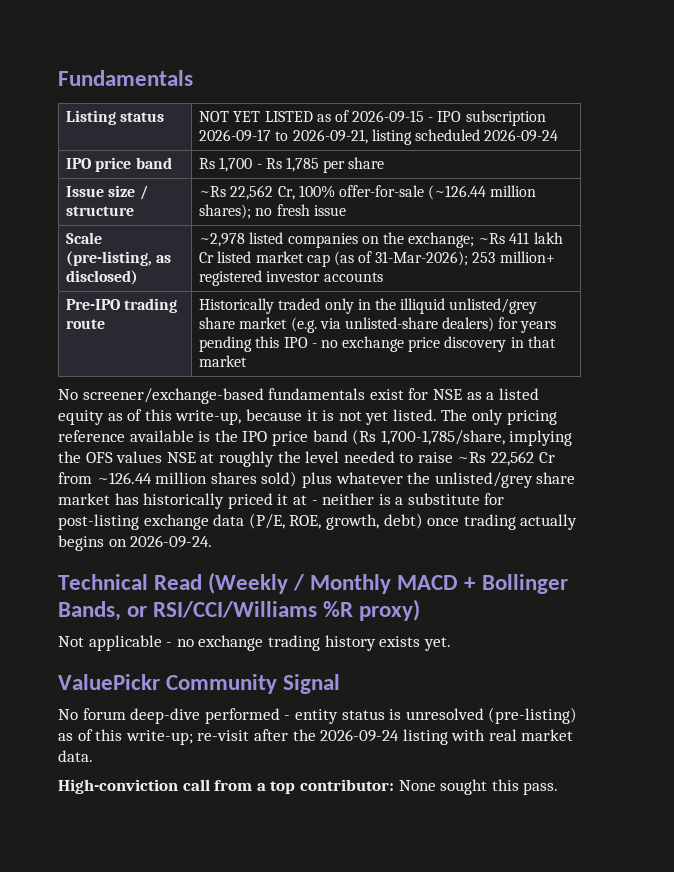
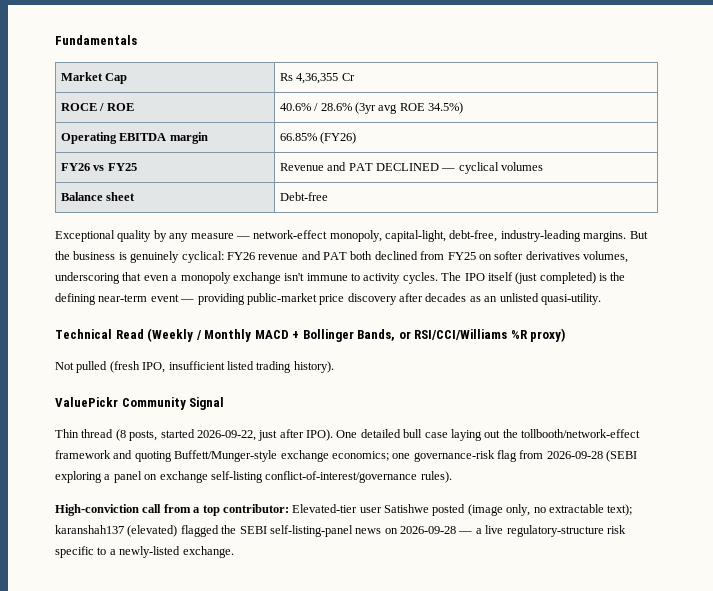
- Listing status | NOT YET LISTED as of 2026-09-15 - IPO subscription 2026-09-17 to 2026-09-21, listing scheduled 2026-09-24
- IPO price band | Rs 1,700 - Rs 1,785 per share
- Issue size / structure | ~Rs 22,562 Cr, 100% offer-for-sale (~126.44 million shares); no fresh issue
- Scale (pre-listing, as disclosed) | ~2,978 listed companies on the exchange; ~Rs 411 lakh Cr listed market cap (as of 31-Mar-2026); 253 million+ registered investor accounts
- Pre-IPO trading route | Historically traded only in the illiquid unlisted/grey share market (e.g. via unlisted-share dealers) for years pending this IPO - no exchange price discovery in that market
- No screener/exchange-based fundamentals exist for NSE as a listed equity as of this write-up, because it is not yet listed. The only pricing reference available is the IPO price band (Rs 1,700-1,785/share, implying the OFS values NSE at roughly the level needed to raise ~Rs 22,562 Cr from ~126.44 million shares sold) plus whatever the unlisted/grey share market has historically priced it at - neither is a substitute for post-listing exchange data (P/E, ROE, growth, debt) once trading actually begins on 2026-09-24.
+ Market Cap | Rs 4,36,355 Cr
+ ROCE / ROE | 40.6% / 28.6% (3yr avg ROE 34.5%)
+ Operating EBITDA margin | 66.85% (FY26)
+ FY26 vs FY25 | Revenue and PAT DECLINED — cyclical volumes
+ Balance sheet | Debt-free
+ Exceptional quality by any measure — network-effect monopoly, capital-light, debt-free, industry-leading margins. But the business is genuinely cyclical: FY26 revenue and PAT both declined from FY25 on softer derivatives volumes, underscoring that even a monopoly exchange isn't immune to activity cycles. The IPO itself (just completed) is the defining near-term event — providing public-market price discovery after decades as an unlisted quasi-utility.
- Not applicable - no exchange trading history exists yet.
+ Not pulled (fresh IPO, insufficient listed trading history).
  ValuePickr Community Signal
- No forum deep-dive performed - entity status is unresolved (pre-listing) as of this write-up; re-visit after the 2026-09-24 listing with real market data.
+ Thin thread (8 posts, started 2026-09-22, just after IPO). One detailed bull case laying out the tollbooth/network-effect framework and quoting Buffett/Munger-style exchange economics; one governance-risk flag from 2026-09-28 (SEBI exploring a panel on exchange self-listing conflict-of-interest/governance rules).
- High-conviction call from a top contributor: None sought this pass.
+ High-conviction call from a top contributor: Elevated-tier user Satishwe posted (image only, no extractable text); karanshah137 (elevated) flagged the SEBI self-listing-panel news on 2026-09-28 — a live regulatory-structure risk specific to a newly-listed exchange.

